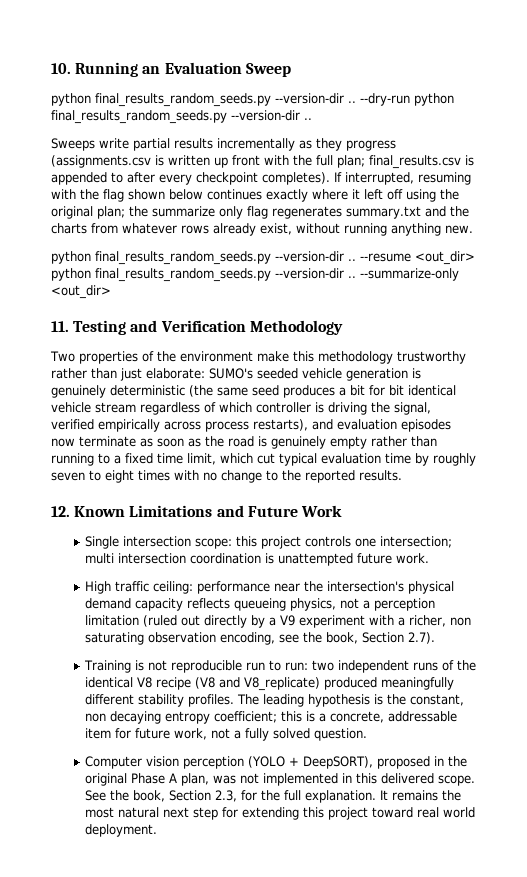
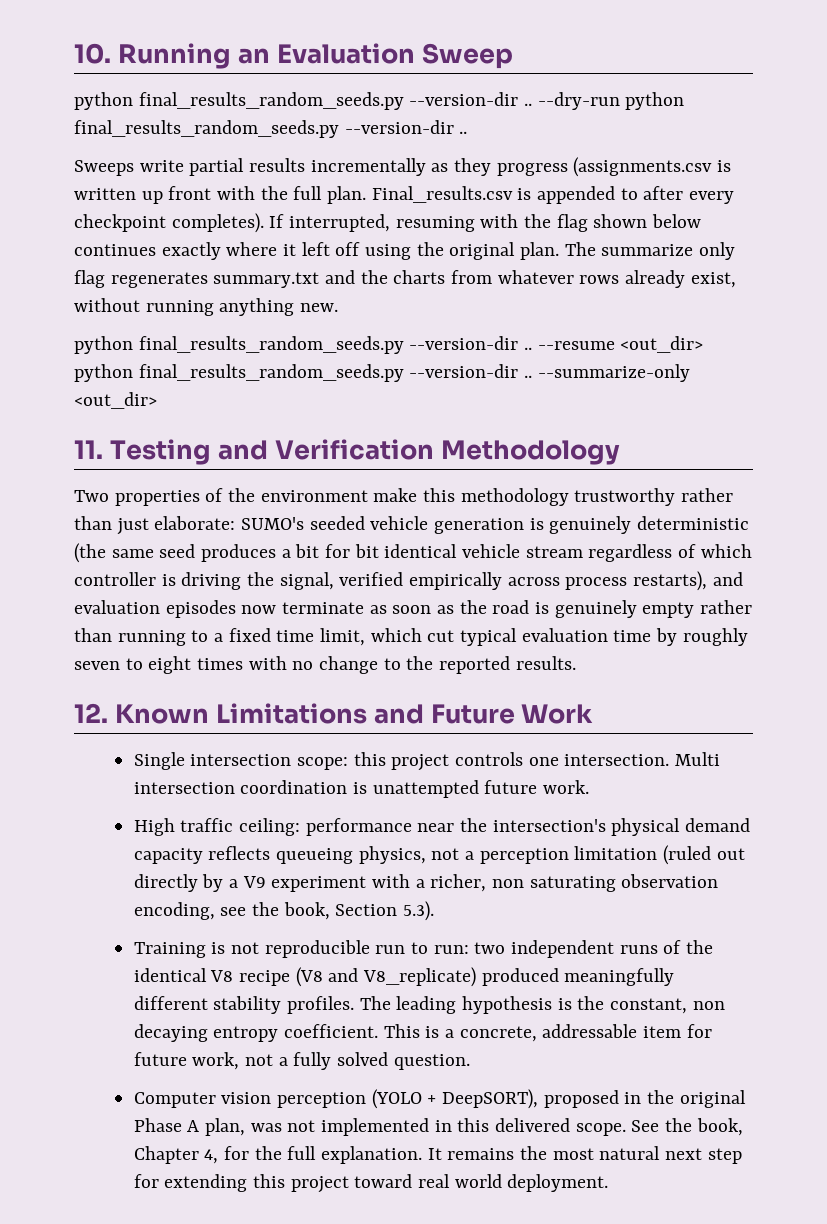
- Sweeps write partial results incrementally as they progress (assignments.csv is written up front with the full plan; final_results.csv is appended to after every checkpoint completes).
+ Sweeps write partial results incrementally as they progress (assignments.csv is written up front with the full plan. Final_results.csv is appended to after every checkpoint completes).
- If interrupted, resuming with the flag shown below continues exactly where it left off using the original plan; the summarize only flag regenerates summary.txt and the charts from whatever rows already exist, without running anything new.
+ If interrupted, resuming with the flag shown below continues exactly where it left off using the original plan. The summarize only flag regenerates summary.txt and the charts from whatever rows already exist, without running anything new.
- Single intersection scope: this project controls one intersection; multi intersection coordination is unattempted future work.
+ Single intersection scope: this project controls one intersection. Multi intersection coordination is unattempted future work.
- High traffic ceiling: performance near the intersection's physical demand capacity reflects queueing physics, not a perception limitation (ruled out directly by a V9 experiment with a richer, non saturating observation encoding, see the book, Section 2.7).
+ High traffic ceiling: performance near the intersection's physical demand capacity reflects queueing physics, not a perception limitation (ruled out directly by a V9 experiment with a richer, non saturating observation encoding, see the book, Section 5.3).
- The leading hypothesis is the constant, non decaying entropy coefficient; this is a concrete, addressable item for future work, not a fully solved question.
+ The leading hypothesis is the constant, non decaying entropy coefficient. This is a concrete, addressable item for future work, not a fully solved question.
- See the book, Section 2.3, for the full explanation.
+ See the book, Chapter 4, for the full explanation.

